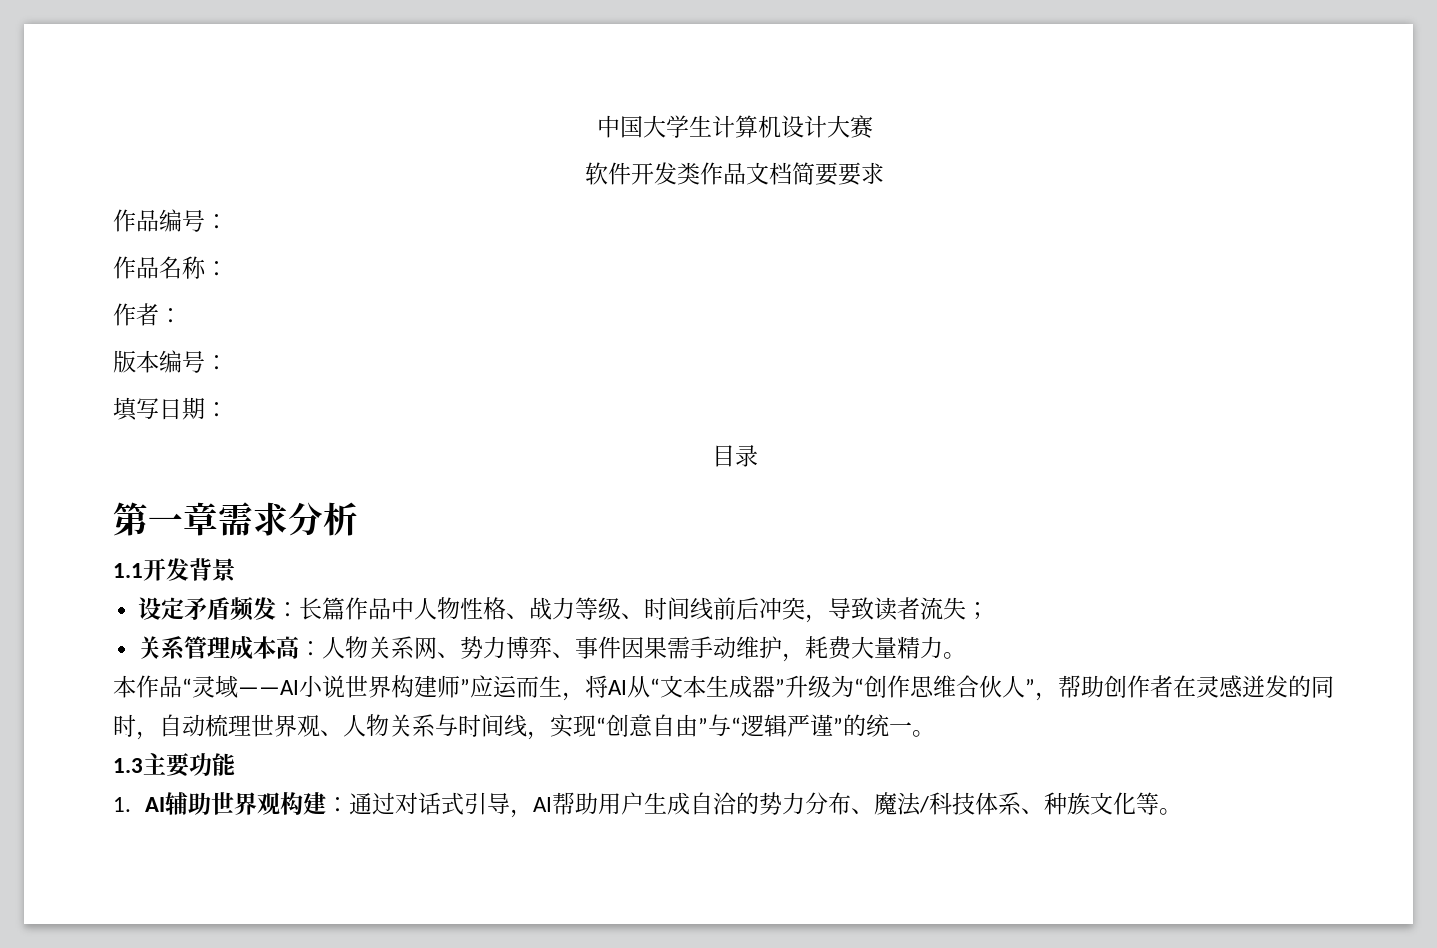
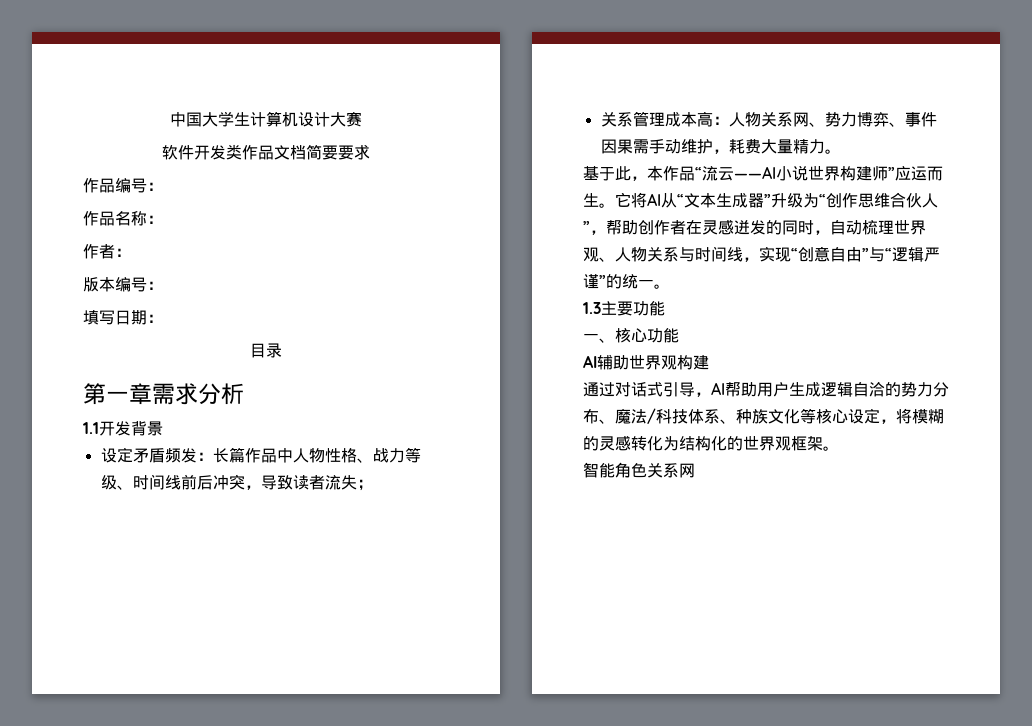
- 本作品“灵域——AI小说世界构建师”应运而生，将AI从“文本生成器”升级为“创作思维合伙人”，帮助创作者在灵感迸发的同时，自动梳理世界观、人物关系与时间线，实现“创意自由”与“逻辑严谨”的统一。
+ 基于此，本作品“流云——AI小说世界构建师”应运而生。它将AI从“文本生成器”升级为“创作思维合伙人”，帮助创作者在灵感迸发的同时，自动梳理世界观、人物关系与时间线，实现“创意自由”与“逻辑严谨”的统一。
- 1. AI辅助世界观构建：通过对话式引导，AI帮助用户生成自洽的势力分布、魔法/科技体系、种族文化等。
+ 一、核心功能
+ AI辅助世界观构建
+ 通过对话式引导，AI帮助用户生成逻辑自洽的势力分布、魔法/科技体系、种族文化等核心设定，将模糊的灵感转化为结构化的世界观框架。
+ 智能角色关系网

